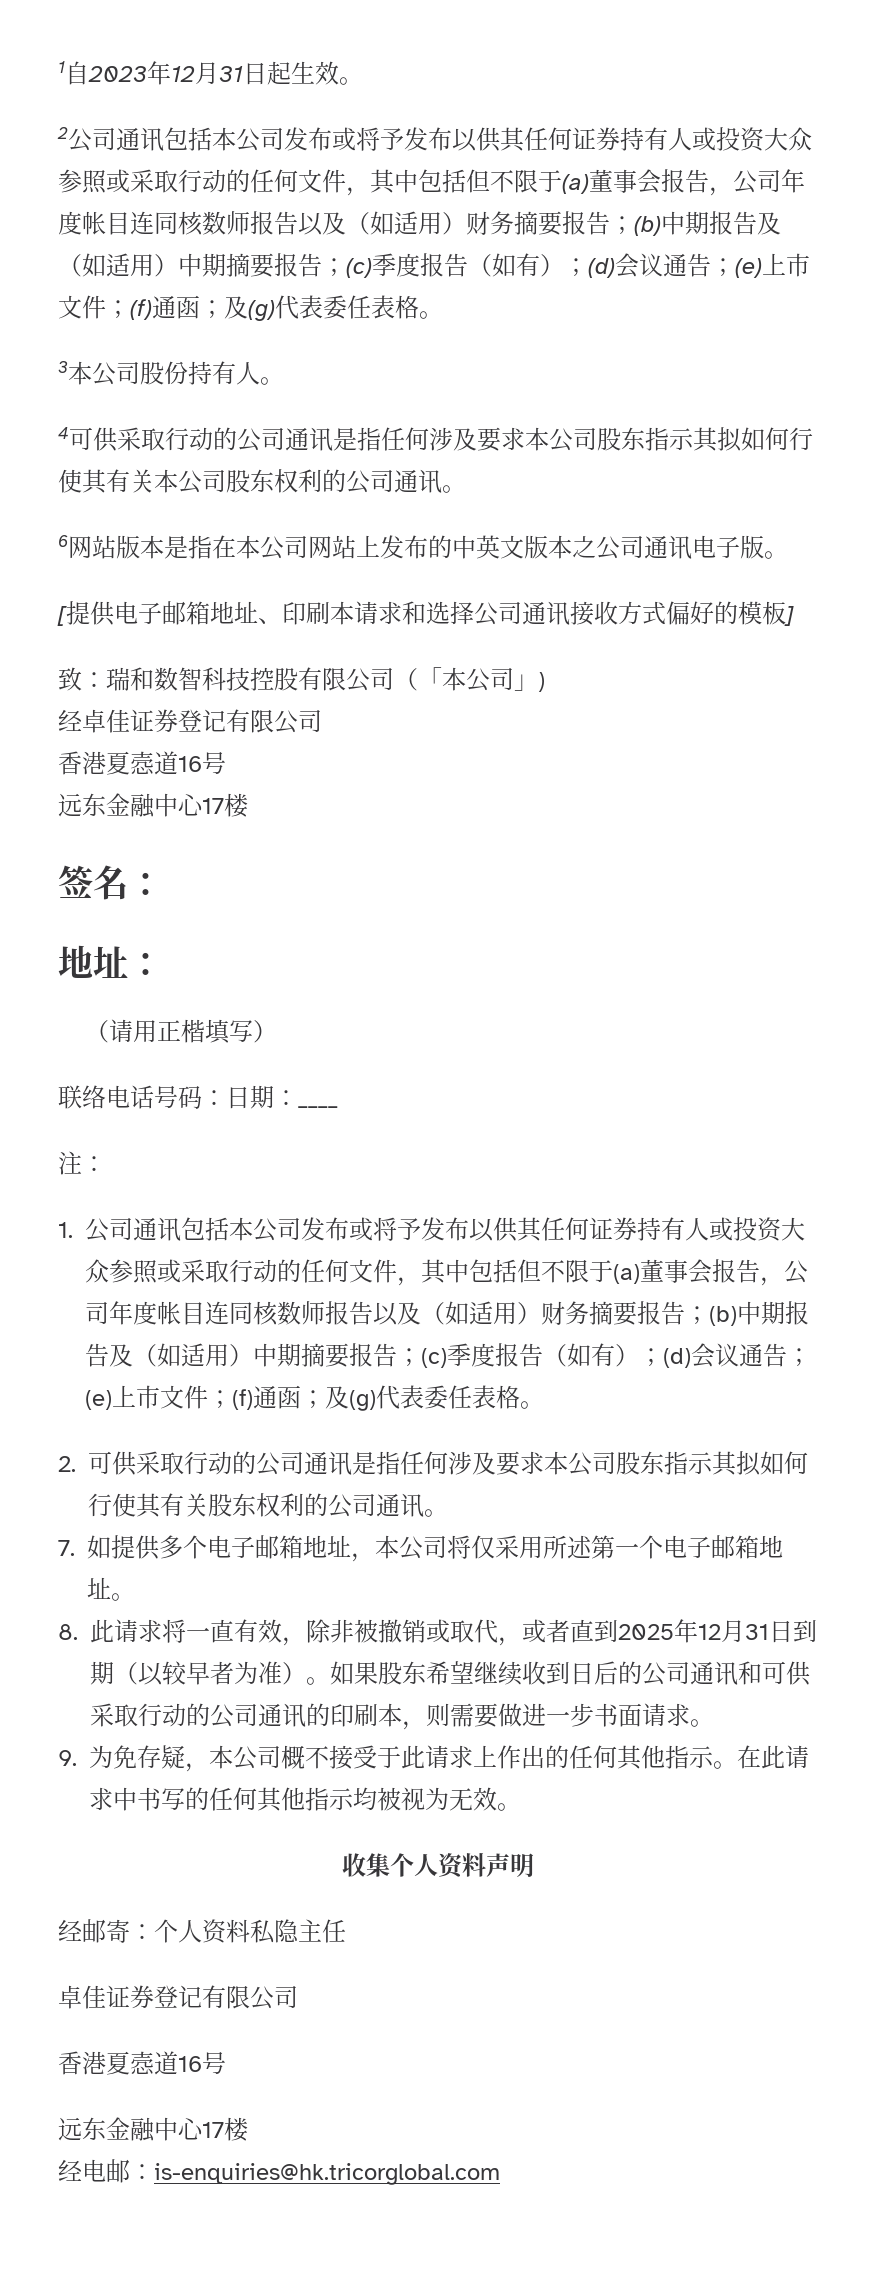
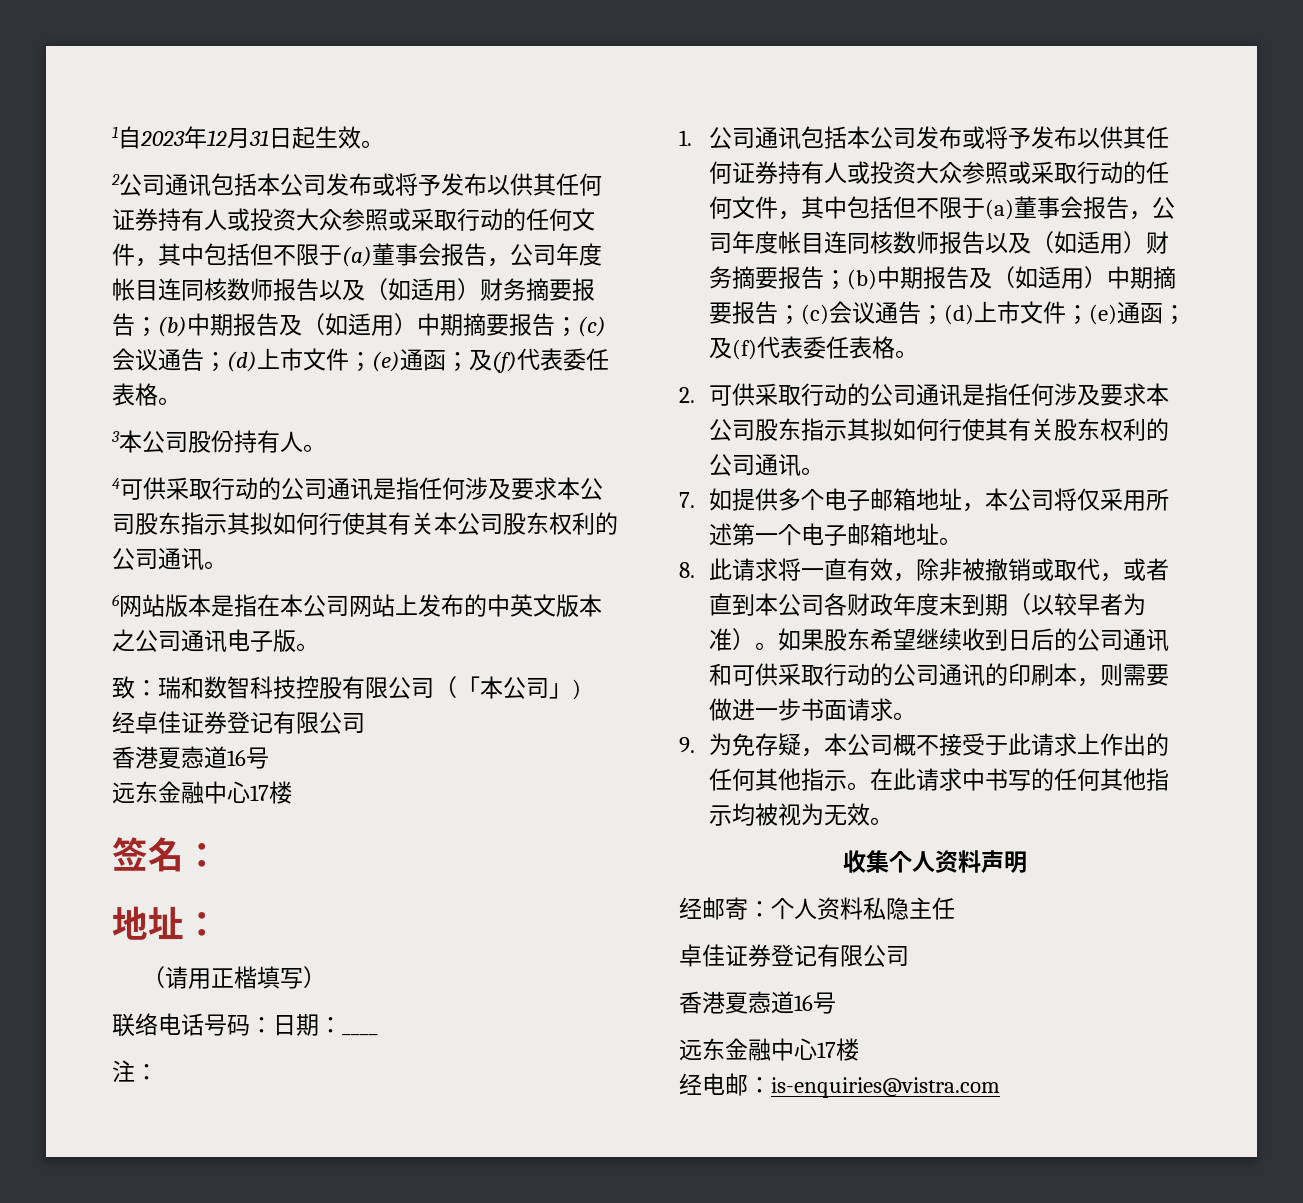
- 2公司通讯包括本公司发布或将予发布以供其任何证券持有人或投资大众参照或采取行动的任何文件，其中包括但不限于(a)董事会报告，公司年度帐目连同核数师报告以及（如适用）财务摘要报告；(b)中期报告及（如适用）中期摘要报告；(c)季度报告（如有）；(d)会议通告；(e)上市文件；(f)通函；及(g)代表委任表格。
+ 2公司通讯包括本公司发布或将予发布以供其任何证券持有人或投资大众参照或采取行动的任何文件，其中包括但不限于(a)董事会报告，公司年度帐目连同核数师报告以及（如适用）财务摘要报告；(b)中期报告及（如适用）中期摘要报告；(c)会议通告；(d)上市文件；(e)通函；及(f)代表委任表格。
- [提供电子邮箱地址、印刷本请求和选择公司通讯接收方式偏好的模板]
- 1.公司通讯包括本公司发布或将予发布以供其任何证券持有人或投资大众参照或采取行动的任何文件，其中包括但不限于(a)董事会报告，公司年度帐目连同核数师报告以及（如适用）财务摘要报告；(b)中期报告及（如适用）中期摘要报告；(c)季度报告（如有）；(d)会议通告；(e)上市文件；(f)通函；及(g)代表委任表格。
+ 1.公司通讯包括本公司发布或将予发布以供其任何证券持有人或投资大众参照或采取行动的任何文件，其中包括但不限于(a)董事会报告，公司年度帐目连同核数师报告以及（如适用）财务摘要报告；(b)中期报告及（如适用）中期摘要报告；(c)会议通告；(d)上市文件；(e)通函；及(f)代表委任表格。
- 8.此请求将一直有效，除非被撤销或取代，或者直到2025年12月31日到期（以较早者为准）。
+ 8.此请求将一直有效，除非被撤销或取代，或者直到本公司各财政年度末到期（以较早者为准）。
- 经电邮：is-enquiries@hk.tricorglobal.com
+ 经电邮：is-enquiries@vistra.com

